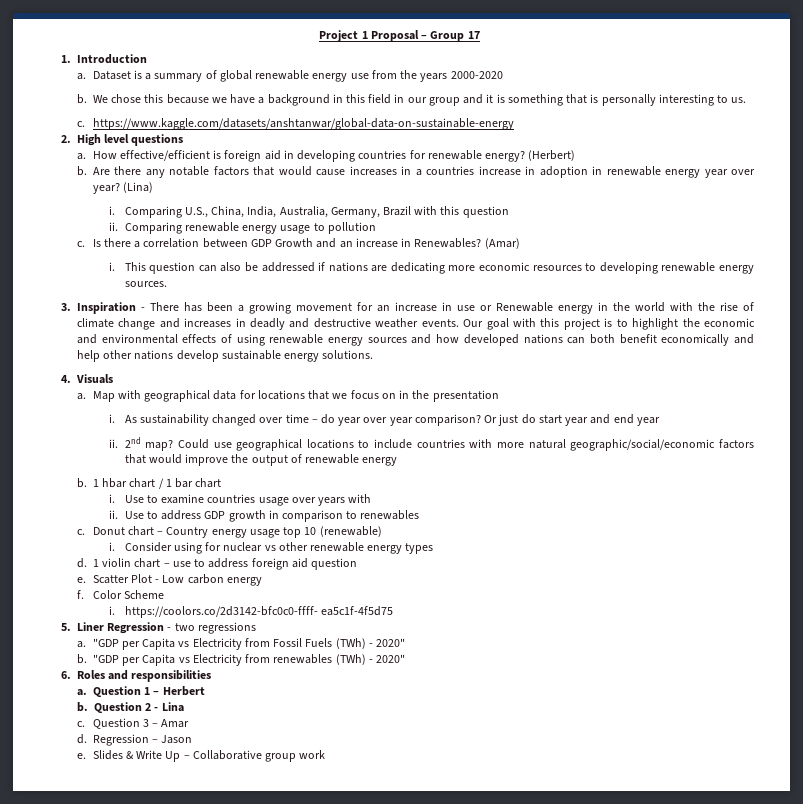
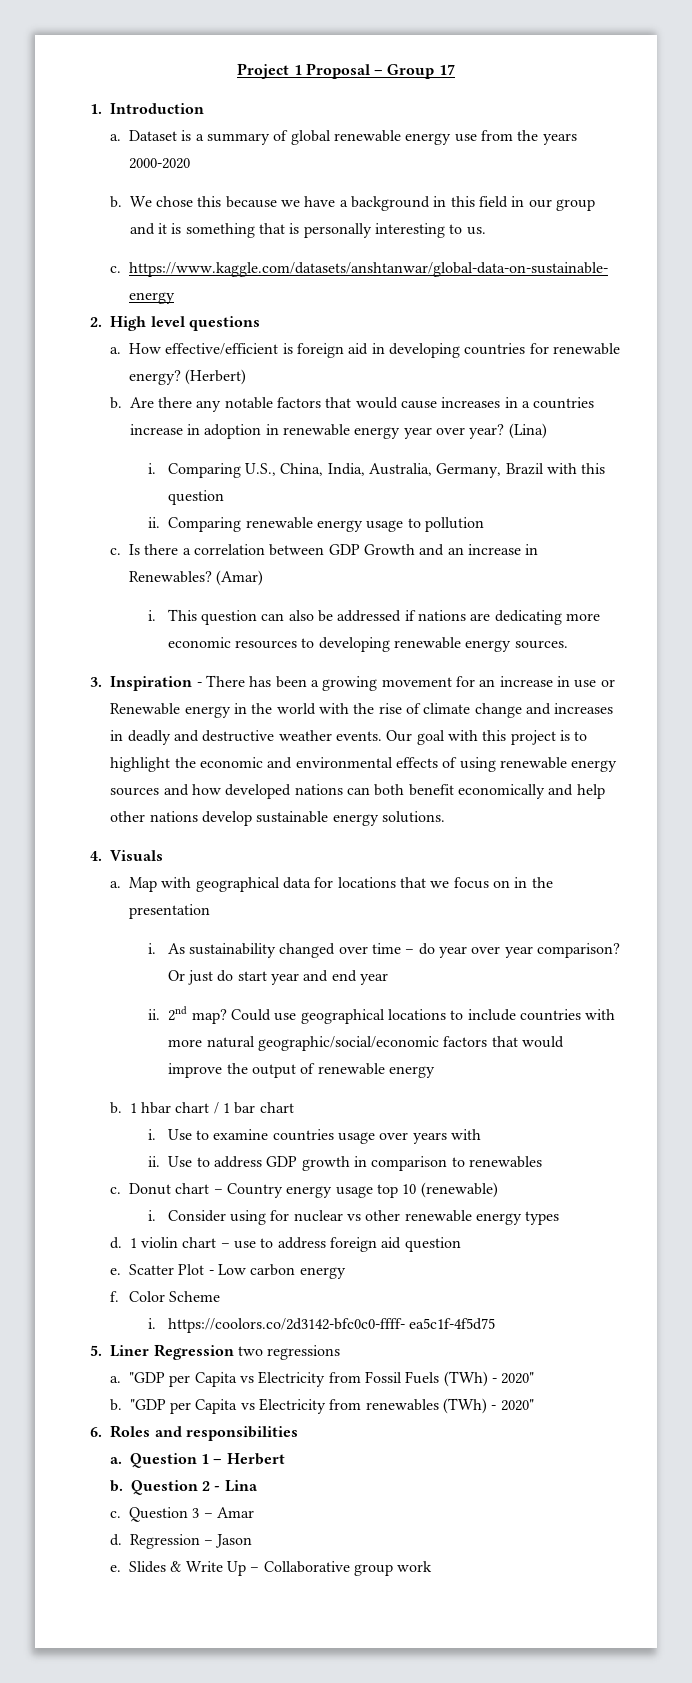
- 5. Liner Regression - two regressions
+ 5. Liner Regression two regressions

